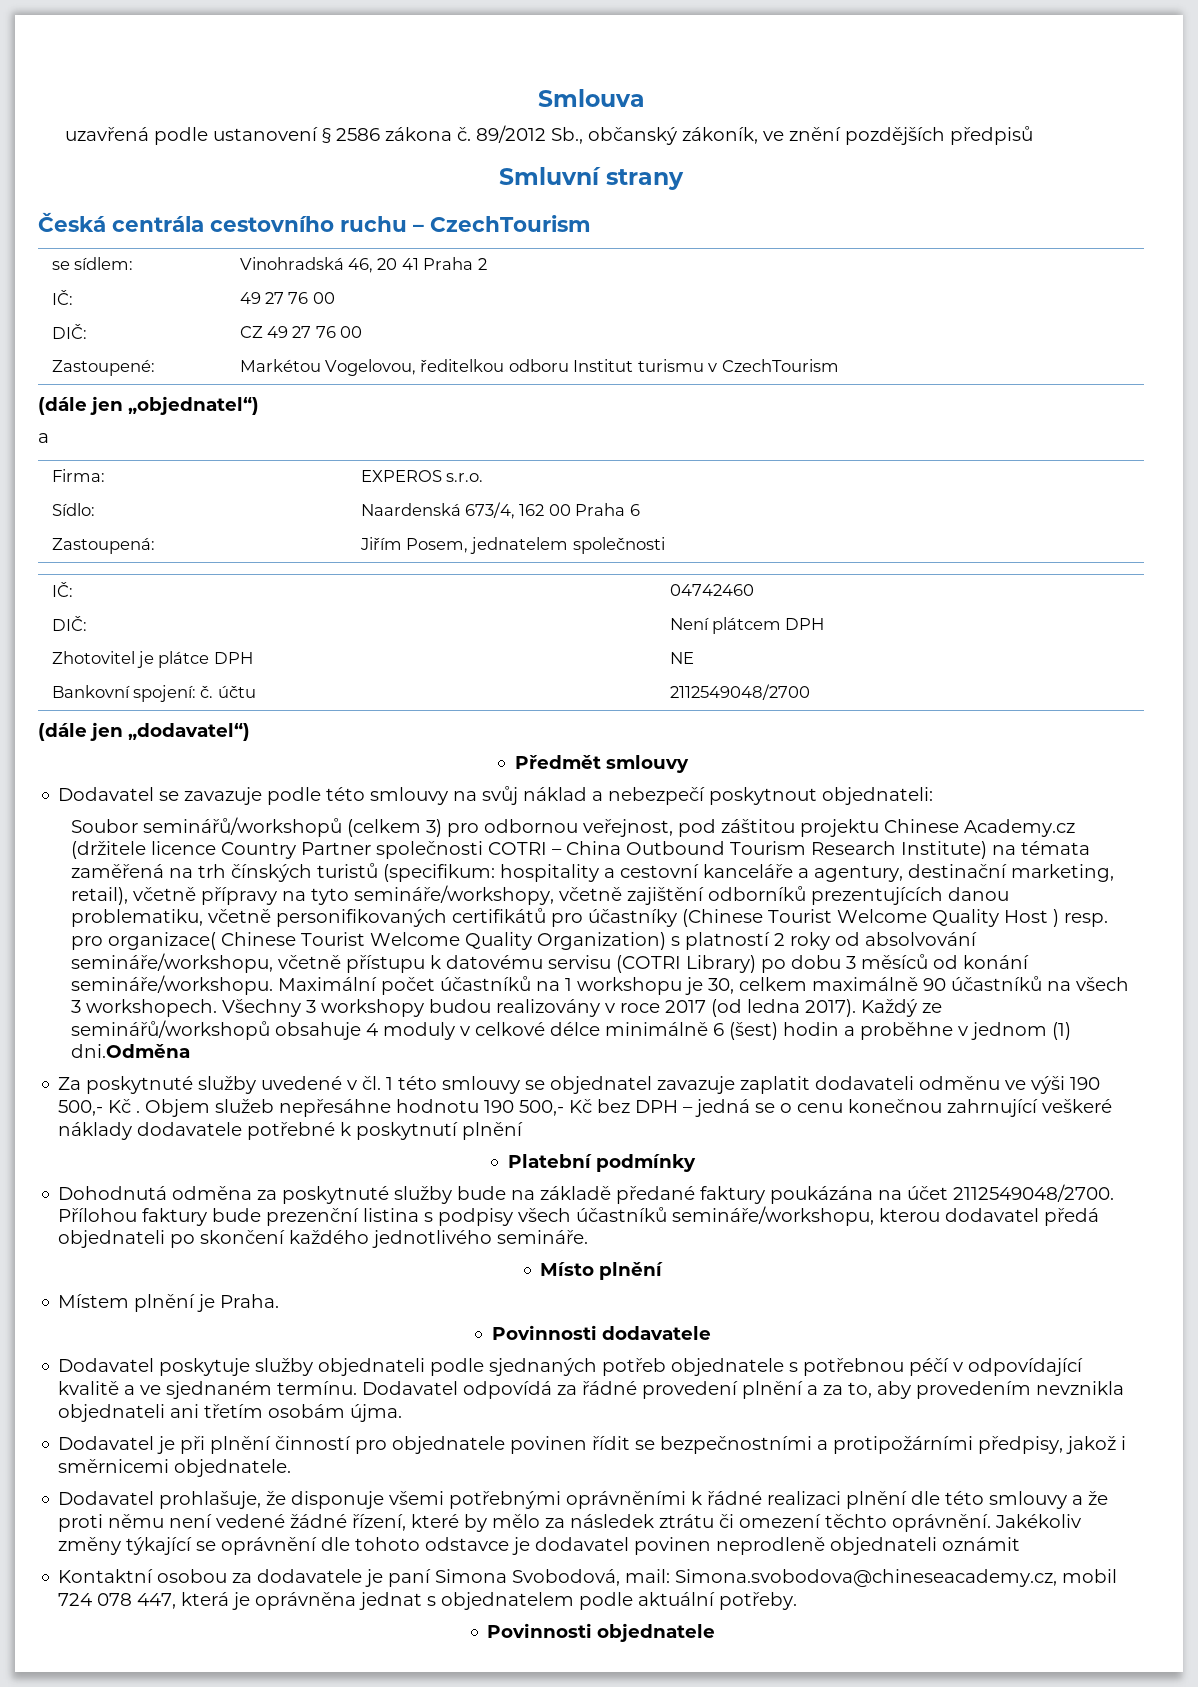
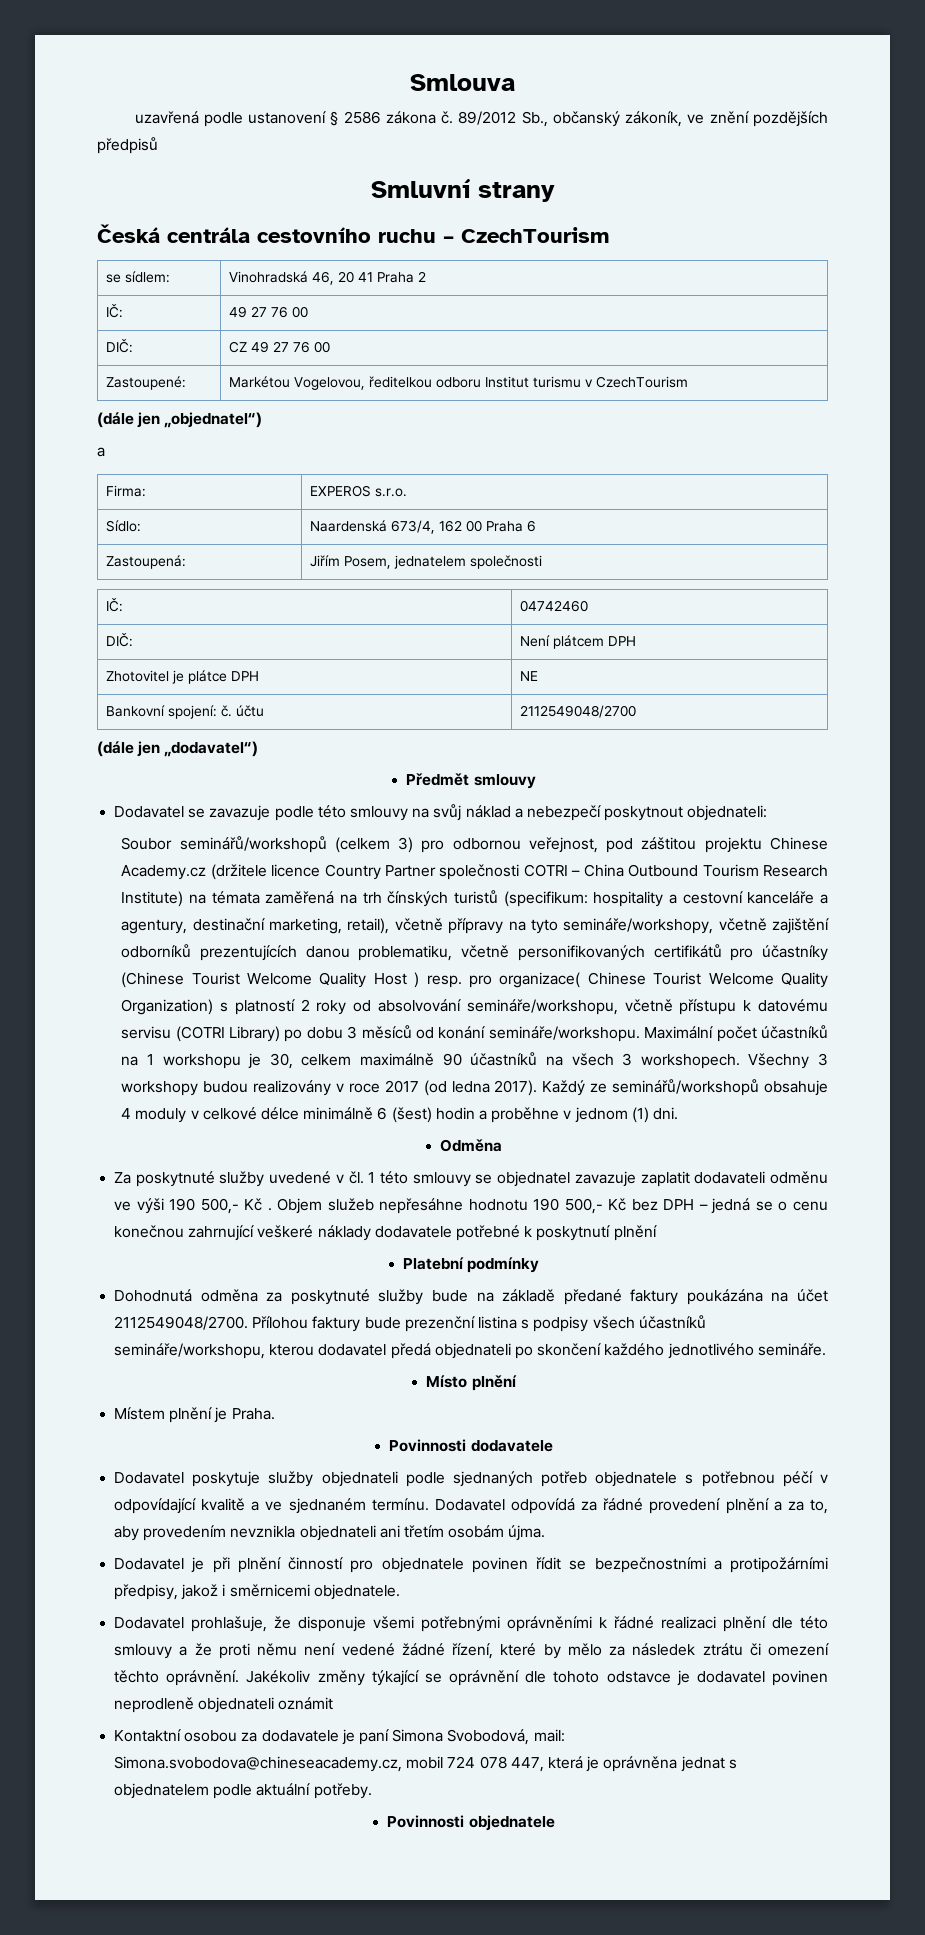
- Každý ze seminářů/workshopů obsahuje 4 moduly v celkové délce minimálně 6 (šest) hodin a proběhne v jednom (1) dni.Odměna
+ Každý ze seminářů/workshopů obsahuje 4 moduly v celkové délce minimálně 6 (šest) hodin a proběhne v jednom (1) dni.
+ Odměna

